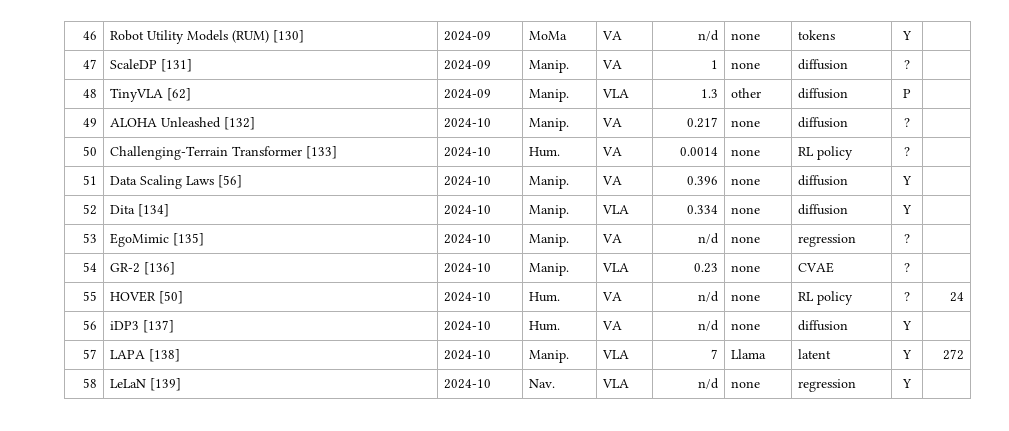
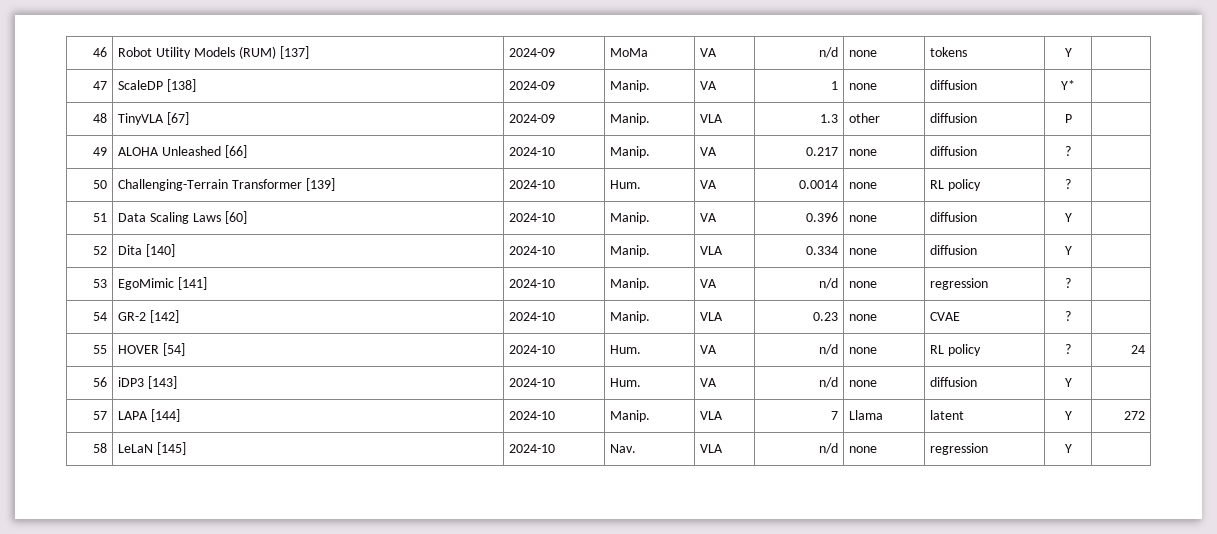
- 46 | Robot Utility Models (RUM) [130] | 2024-09 | MoMa | VA | n/d | none | tokens | Y |
+ 46 | Robot Utility Models (RUM) [137] | 2024-09 | MoMa | VA | n/d | none | tokens | Y |
- 47 | ScaleDP [131] | 2024-09 | Manip. | VA | 1 | none | diffusion | ? |
+ 47 | ScaleDP [138] | 2024-09 | Manip. | VA | 1 | none | diffusion | Y* |
- 48 | TinyVLA [62] | 2024-09 | Manip. | VLA | 1.3 | other | diffusion | P |
+ 48 | TinyVLA [67] | 2024-09 | Manip. | VLA | 1.3 | other | diffusion | P |
- 49 | ALOHA Unleashed [132] | 2024-10 | Manip. | VA | 0.217 | none | diffusion | ? |
+ 49 | ALOHA Unleashed [66] | 2024-10 | Manip. | VA | 0.217 | none | diffusion | ? |
- 50 | Challenging-Terrain Transformer [133] | 2024-10 | Hum. | VA | 0.0014 | none | RL policy | ? |
+ 50 | Challenging-Terrain Transformer [139] | 2024-10 | Hum. | VA | 0.0014 | none | RL policy | ? |
- 51 | Data Scaling Laws [56] | 2024-10 | Manip. | VA | 0.396 | none | diffusion | Y |
+ 51 | Data Scaling Laws [60] | 2024-10 | Manip. | VA | 0.396 | none | diffusion | Y |
- 52 | Dita [134] | 2024-10 | Manip. | VLA | 0.334 | none | diffusion | Y |
+ 52 | Dita [140] | 2024-10 | Manip. | VLA | 0.334 | none | diffusion | Y |
- 53 | EgoMimic [135] | 2024-10 | Manip. | VA | n/d | none | regression | ? |
+ 53 | EgoMimic [141] | 2024-10 | Manip. | VA | n/d | none | regression | ? |
- 54 | GR-2 [136] | 2024-10 | Manip. | VLA | 0.23 | none | CVAE | ? |
+ 54 | GR-2 [142] | 2024-10 | Manip. | VLA | 0.23 | none | CVAE | ? |
- 55 | HOVER [50] | 2024-10 | Hum. | VA | n/d | none | RL policy | ? | 24
+ 55 | HOVER [54] | 2024-10 | Hum. | VA | n/d | none | RL policy | ? | 24
- 56 | iDP3 [137] | 2024-10 | Hum. | VA | n/d | none | diffusion | Y |
+ 56 | iDP3 [143] | 2024-10 | Hum. | VA | n/d | none | diffusion | Y |
- 57 | LAPA [138] | 2024-10 | Manip. | VLA | 7 | Llama | latent | Y | 272
+ 57 | LAPA [144] | 2024-10 | Manip. | VLA | 7 | Llama | latent | Y | 272
- 58 | LeLaN [139] | 2024-10 | Nav. | VLA | n/d | none | regression | Y |
+ 58 | LeLaN [145] | 2024-10 | Nav. | VLA | n/d | none | regression | Y |

